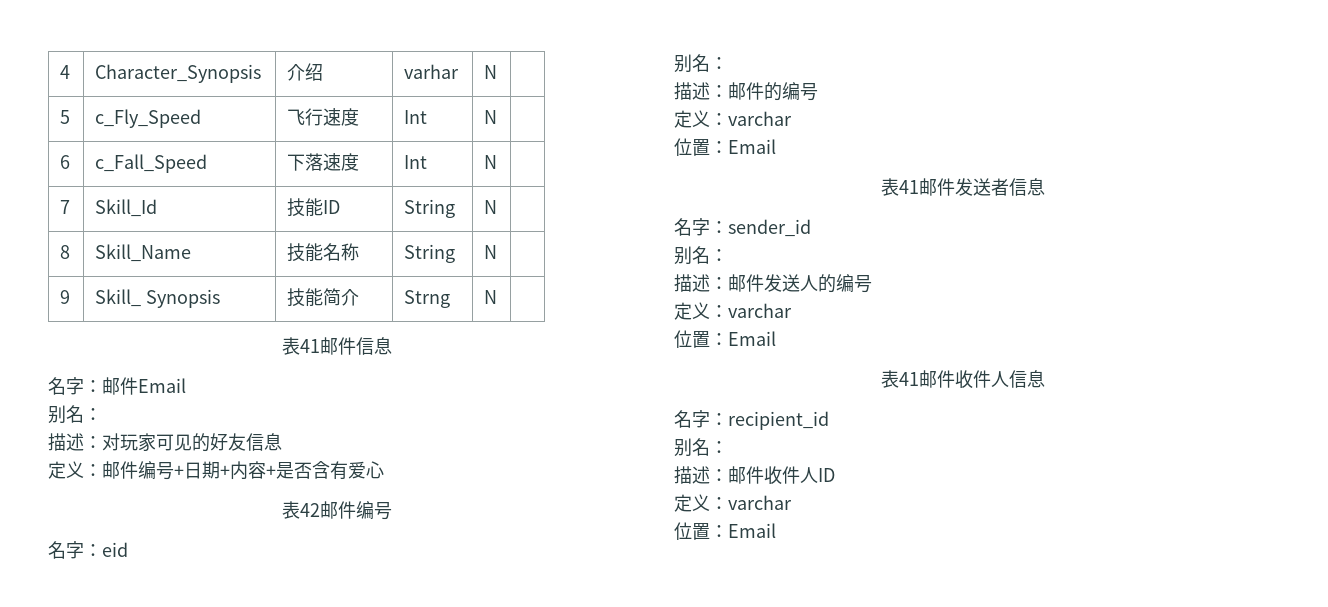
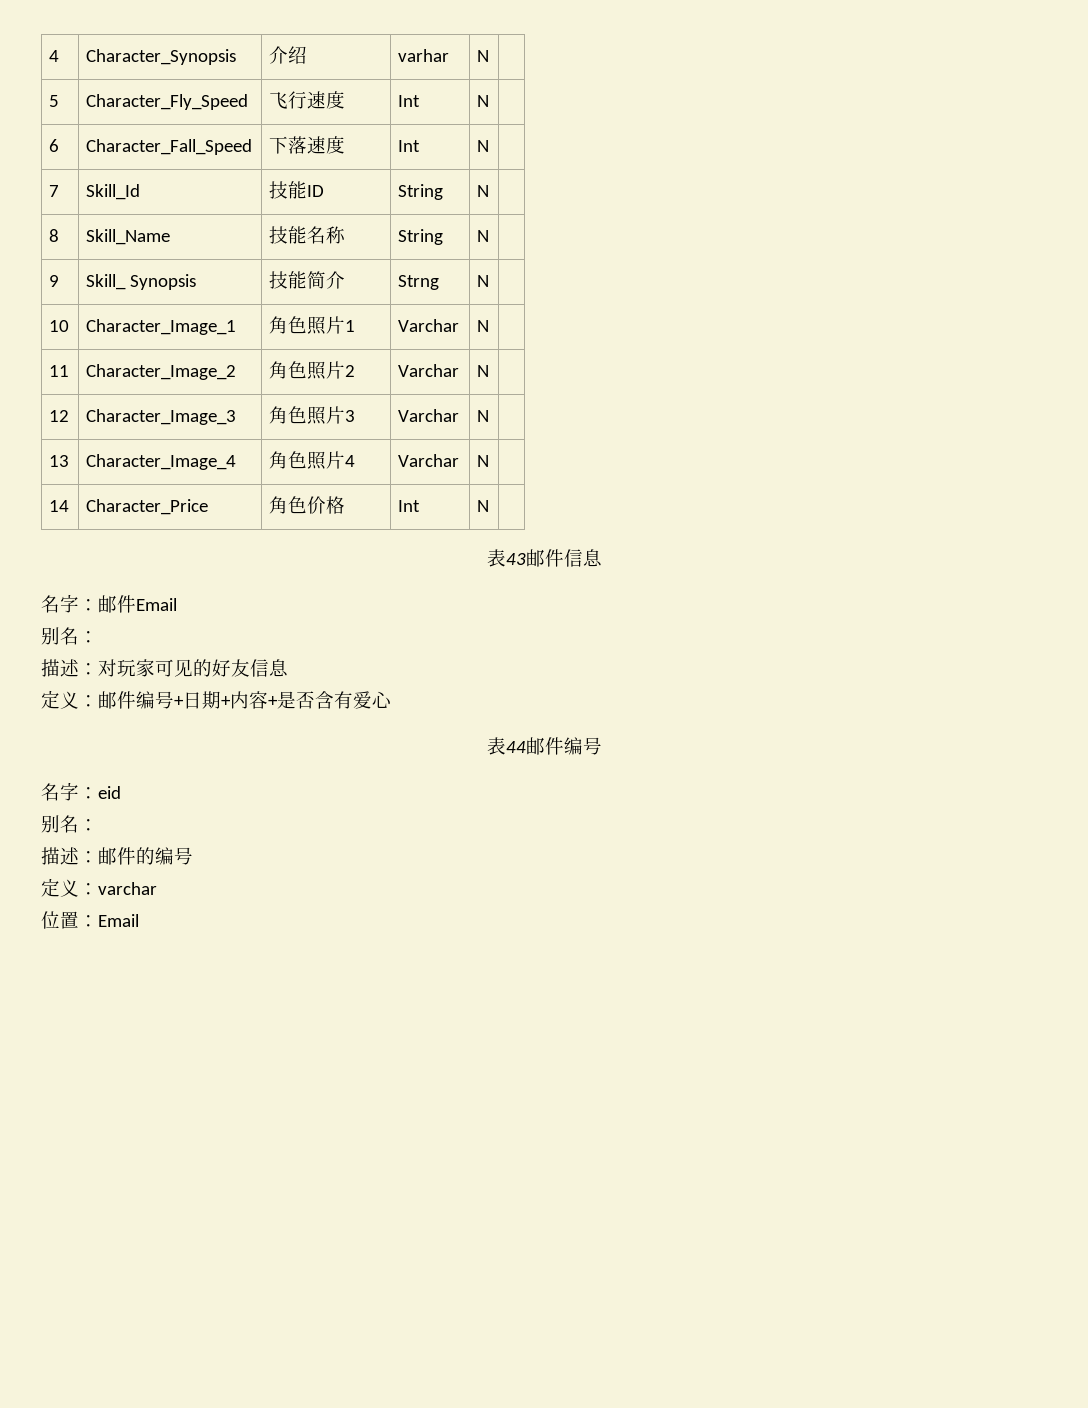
- 5 | c_Fly_Speed | 飞行速度 | Int | N |
+ 5 | Character_Fly_Speed | 飞行速度 | Int | N |
- 6 | c_Fall_Speed | 下落速度 | Int | N |
+ 6 | Character_Fall_Speed | 下落速度 | Int | N |
- 表41邮件信息
+ 10 | Character_Image_1 | 角色照片1 | Varchar | N |
+ 11 | Character_Image_2 | 角色照片2 | Varchar | N |
+ 12 | Character_Image_3 | 角色照片3 | Varchar | N |
+ 13 | Character_Image_4 | 角色照片4 | Varchar | N |
+ 14 | Character_Price | 角色价格 | Int | N |
+ 表43邮件信息
- 表42邮件编号
+ 表44邮件编号
- 表41邮件发送者信息
- 名字：sender_id
- 别名：
- 描述：邮件发送人的编号
- 定义：varchar
- 位置：Email
- 表41邮件收件人信息
- 名字：recipient_id
- 别名：
- 描述：邮件收件人ID
- 定义：varchar
- 位置：Email

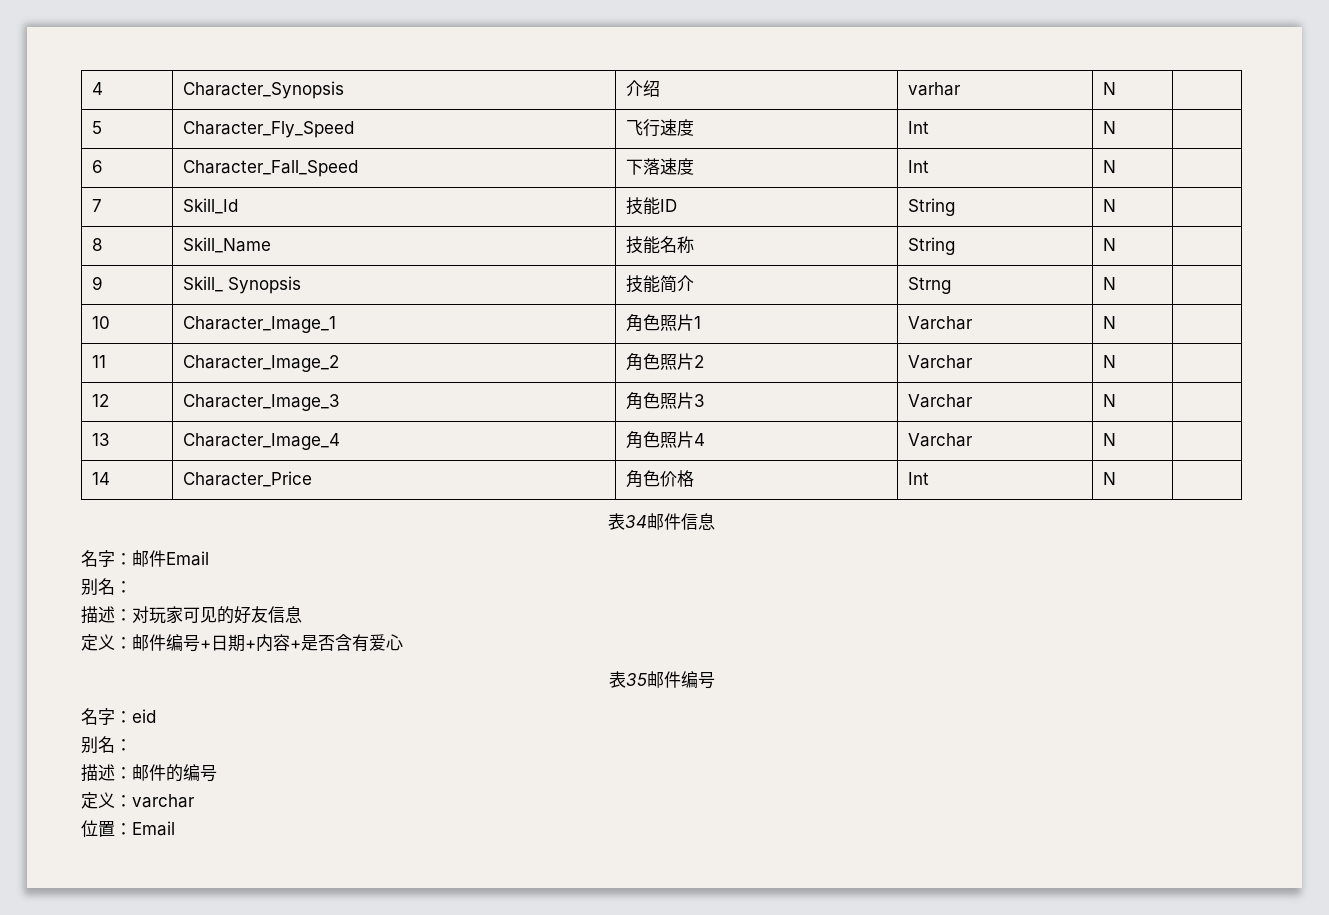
- 表43邮件信息
+ 表34邮件信息
- 表44邮件编号
+ 表35邮件编号

